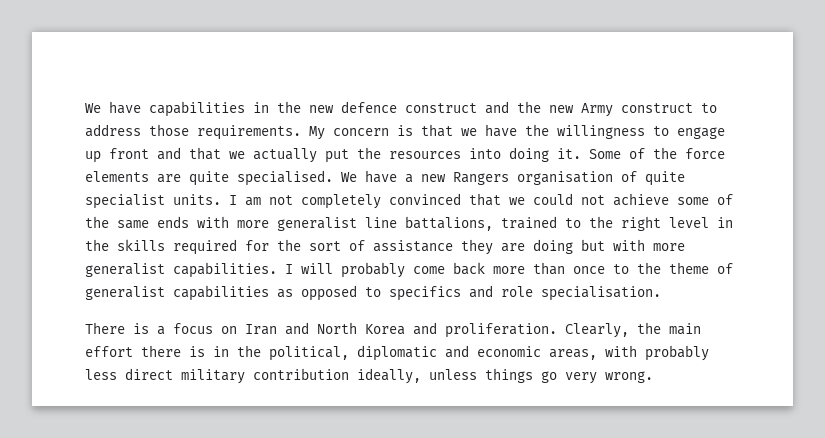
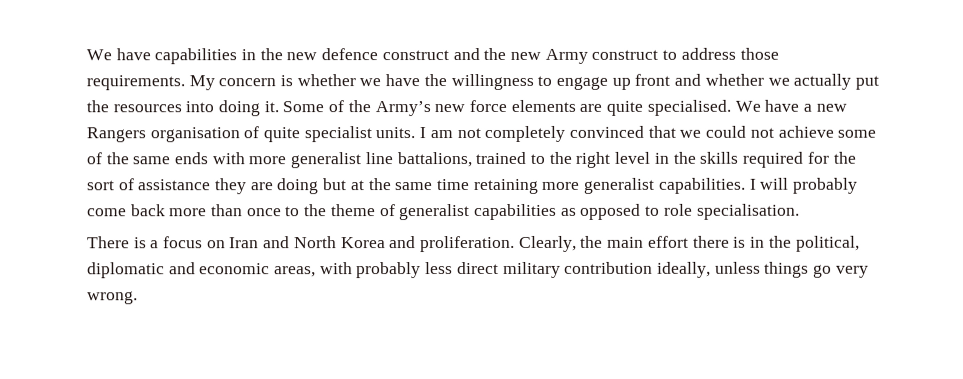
- My concern is that we have the willingness to engage up front and that we actually put the resources into doing it.
+ My concern is whether we have the willingness to engage up front and whether we actually put the resources into doing it.
- Some of the force elements are quite specialised.
+ Some of the Army’s new force elements are quite specialised.
- I am not completely convinced that we could not achieve some of the same ends with more generalist line battalions, trained to the right level in the skills required for the sort of assistance they are doing but with more generalist capabilities.
+ I am not completely convinced that we could not achieve some of the same ends with more generalist line battalions, trained to the right level in the skills required for the sort of assistance they are doing but at the same time retaining more generalist capabilities.
- I will probably come back more than once to the theme of generalist capabilities as opposed to specifics and role specialisation.
+ I will probably come back more than once to the theme of generalist capabilities as opposed to role specialisation.

